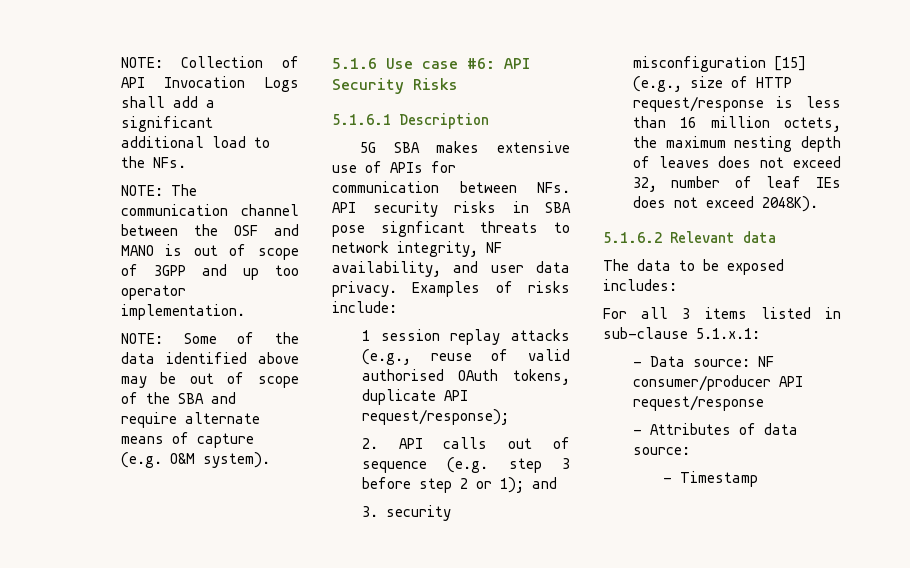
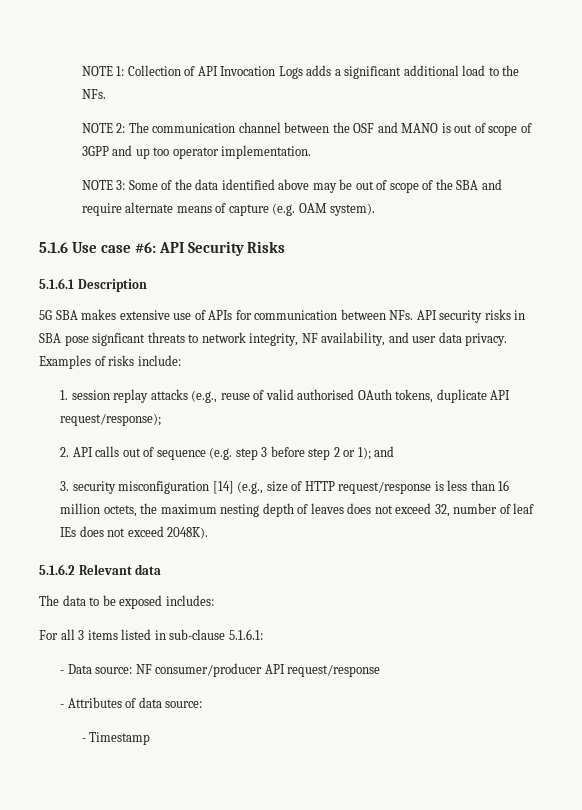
- NOTE: Collection of API Invocation Logs shall add a significant additional load to the NFs.
+ NOTE 1: Collection of API Invocation Logs adds a significant additional load to the NFs.
- NOTE: The communication channel between the OSF and MANO is out of scope of 3GPP and up too operator implementation.
+ NOTE 2: The communication channel between the OSF and MANO is out of scope of 3GPP and up too operator implementation.
- NOTE: Some of the data identified above may be out of scope of the SBA and require alternate means of capture (e.g. O&M system).
+ NOTE 3: Some of the data identified above may be out of scope of the SBA and require alternate means of capture (e.g. OAM system).
- 1 session replay attacks (e.g., reuse of valid authorised OAuth tokens, duplicate API request/response);
+ 1. session replay attacks (e.g., reuse of valid authorised OAuth tokens, duplicate API request/response);
- 3. security misconfiguration [15] (e.g., size of HTTP request/response is less than 16 million octets, the maximum nesting depth of leaves does not exceed 32, number of leaf IEs does not exceed 2048K).
+ 3. security misconfiguration [14] (e.g., size of HTTP request/response is less than 16 million octets, the maximum nesting depth of leaves does not exceed 32, number of leaf IEs does not exceed 2048K).
- For all 3 items listed in sub-clause 5.1.x.1:
+ For all 3 items listed in sub-clause 5.1.6.1:

